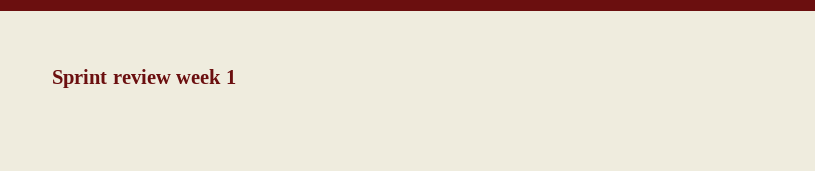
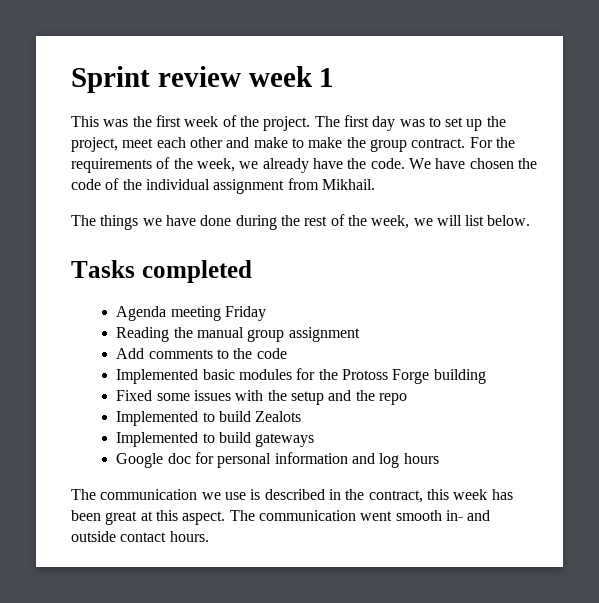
+ This was the first week of the project. The first day was to set up the project, meet each other and make to make the group contract. For the requirements of the week, we already have the code. We have chosen the code of the individual assignment from Mikhail.
+ The things we have done during the rest of the week, we will list below.
+ Tasks completed
+ Agenda meeting Friday
+ Reading the manual group assignment
+ Add comments to the code
+ Implemented basic modules for the Protoss Forge building
+ Fixed some issues with the setup and the repo
+ Implemented to build Zealots
+ Implemented to build gateways
+ Google doc for personal information and log hours
+ The communication we use is described in the contract, this week has been great at this aspect. The communication went smooth in- and outside contact hours.

